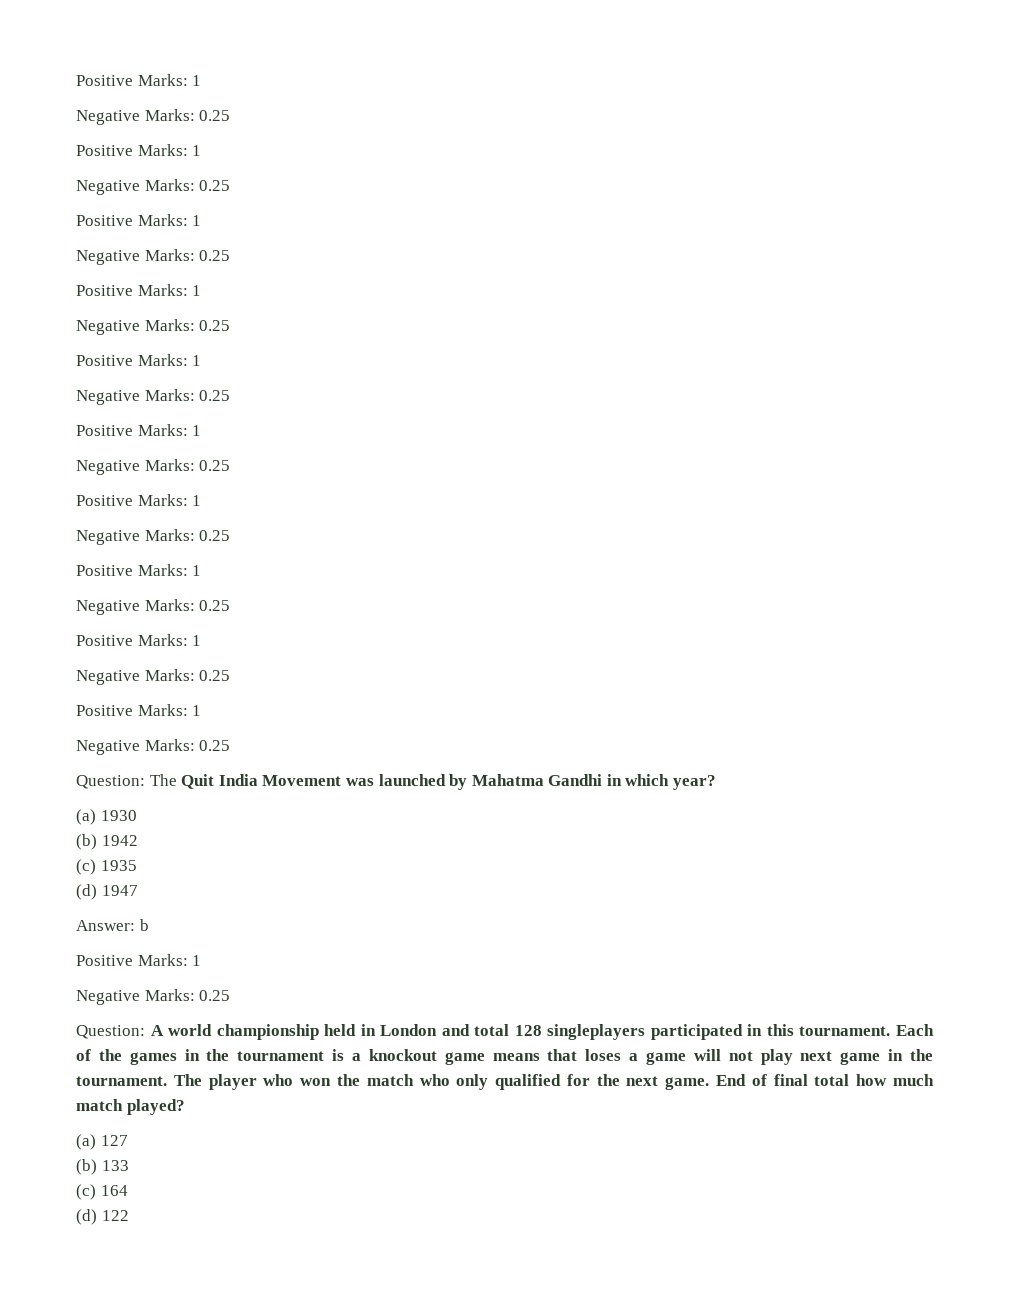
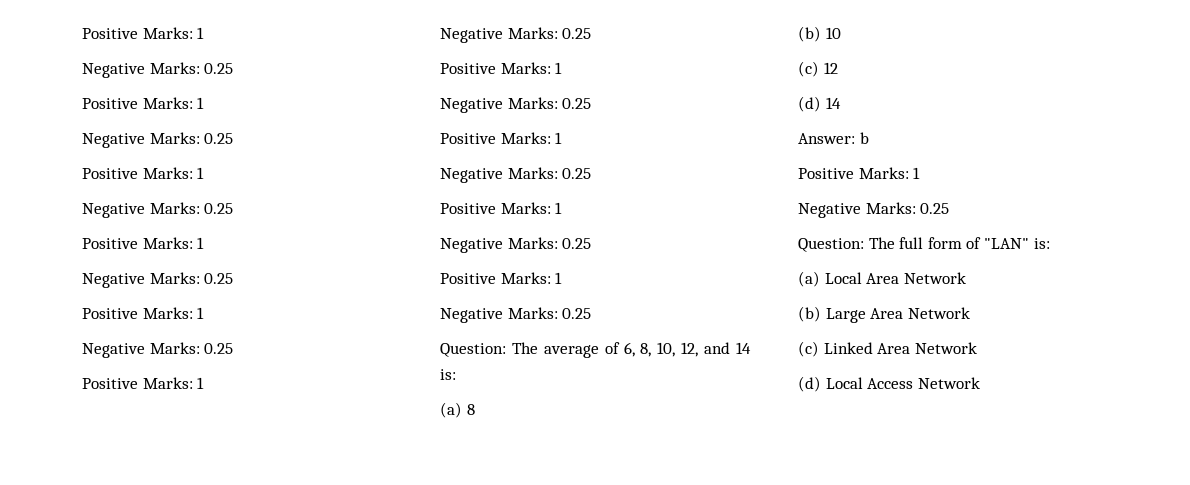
- Question: The Quit India Movement was launched by Mahatma Gandhi in which year?
- (a) 1930
- (b) 1942
- (c) 1935
- (d) 1947
+ Question: The average of 6, 8, 10, 12, and 14 is:
+ (a) 8
+ (b) 10
+ (c) 12
+ (d) 14
- Question: A world championship held in London and total 128 singleplayers participated in this tournament. Each of the games in the tournament is a knockout game means that loses a game will not play next game in the tournament. The player who won the match who only qualified for the next game. End of final total how much match played?
- (a) 127
- (b) 133
- (c) 164
- (d) 122
+ Question: The full form of "LAN" is:
+ (a) Local Area Network
+ (b) Large Area Network
+ (c) Linked Area Network
+ (d) Local Access Network

